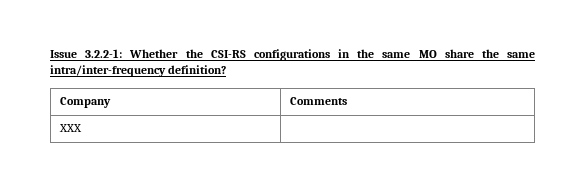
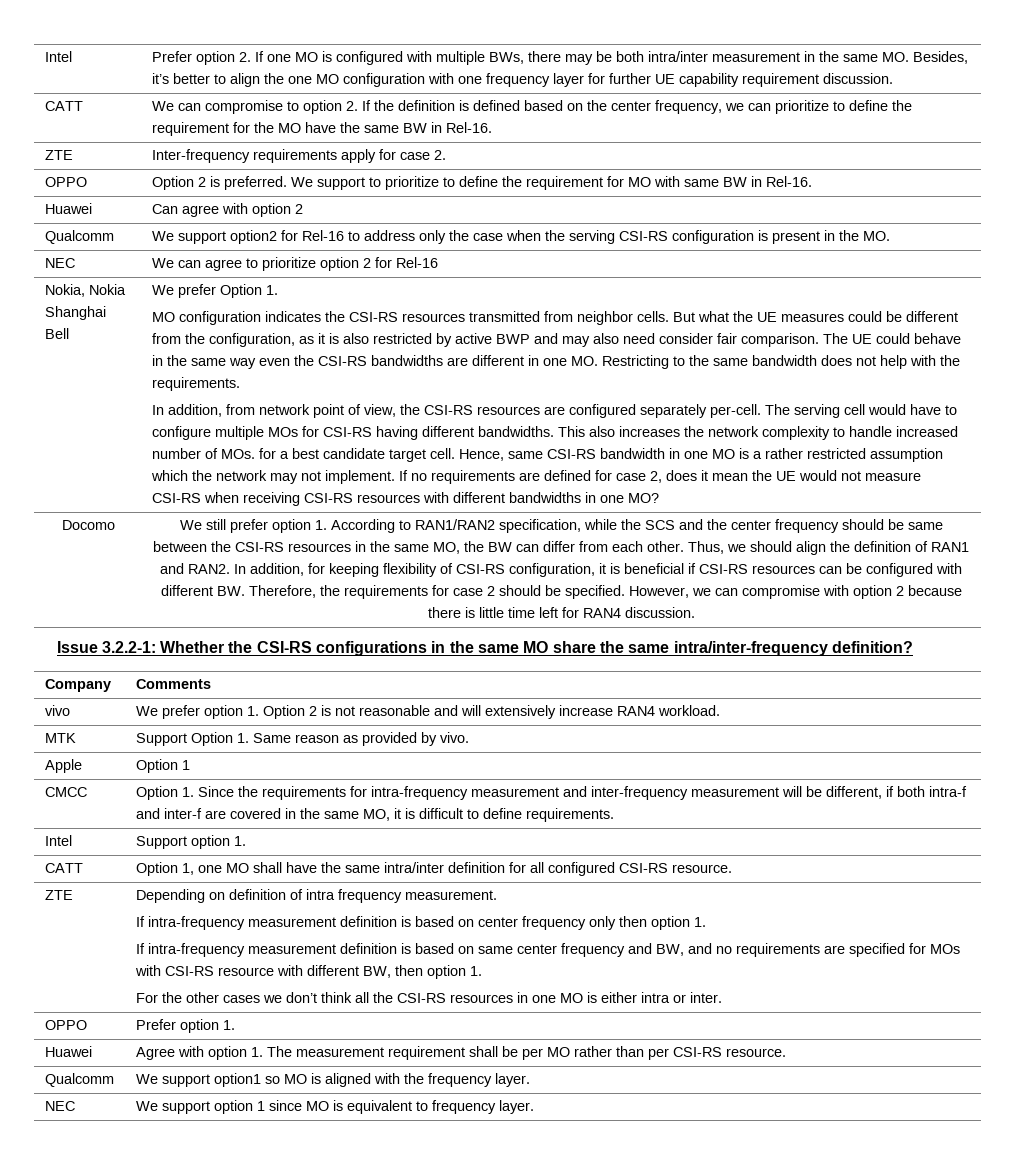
+ Intel | Prefer option 2. If one MO is configured with multiple BWs, there may be both intra/inter measurement in the same MO. Besides, it’s better to align the one MO configuration with one frequency layer for further UE capability requirement discussion.
+ CATT | We can compromise to option 2. If the definition is defined based on the center frequency, we can prioritize to define the requirement for the MO have the same BW in Rel-16.
+ ZTE | Inter-frequency requirements apply for case 2.
+ OPPO | Option 2 is preferred. We support to prioritize to define the requirement for MO with same BW in Rel-16.
+ Huawei | Can agree with option 2
+ Qualcomm | We support option2 for Rel-16 to address only the case when the serving CSI-RS configuration is present in the MO.
+ NEC | We can agree to prioritize option 2 for Rel-16
+ Nokia, Nokia Shanghai Bell | We prefer Option 1.
+ MO configuration indicates the CSI-RS resources transmitted from neighbor cells. But what the UE measures could be different from the configuration, as it is also restricted by active BWP and may also need consider fair comparison. The UE could behave in the same way even the CSI-RS bandwidths are different in one MO. Restricting to the same bandwidth does not help with the requirements.
+ In addition, from network point of view, the CSI-RS resources are configured separately per-cell. The serving cell would have to configure multiple MOs for CSI-RS having different bandwidths. This also increases the network complexity to handle increased number of MOs. for a best candidate target cell. Hence, same CSI-RS bandwidth in one MO is a rather restricted assumption which the network may not implement. If no requirements are defined for case 2, does it mean the UE would not measure CSI-RS when receiving CSI-RS resources with different bandwidths in one MO?
+ Docomo | We still prefer option 1. According to RAN1/RAN2 specification, while the SCS and the center frequency should be same between the CSI-RS resources in the same MO, the BW can differ from each other. Thus, we should align the definition of RAN1 and RAN2. In addition, for keeping flexibility of CSI-RS configuration, it is beneficial if CSI-RS resources can be configured with different BW. Therefore, the requirements for case 2 should be specified. However, we can compromise with option 2 because there is little time left for RAN4 discussion.
- XXX |
+ vivo | We prefer option 1. Option 2 is not reasonable and will extensively increase RAN4 workload.
+ MTK | Support Option 1. Same reason as provided by vivo.
+ Apple | Option 1
+ CMCC | Option 1. Since the requirements for intra-frequency measurement and inter-frequency measurement will be different, if both intra-f and inter-f are covered in the same MO, it is difficult to define requirements.
+ Intel | Support option 1.
+ CATT | Option 1, one MO shall have the same intra/inter definition for all configured CSI-RS resource.
+ ZTE | Depending on definition of intra frequency measurement.
+ If intra-frequency measurement definition is based on center frequency only then option 1.
+ If intra-frequency measurement definition is based on same center frequency and BW, and no requirements are specified for MOs with CSI-RS resource with different BW, then option 1.
+ For the other cases we don’t think all the CSI-RS resources in one MO is either intra or inter.
+ OPPO | Prefer option 1.
+ Huawei | Agree with option 1. The measurement requirement shall be per MO rather than per CSI-RS resource.
+ Qualcomm | We support option1 so MO is aligned with the frequency layer.
+ NEC | We support option 1 since MO is equivalent to frequency layer.

